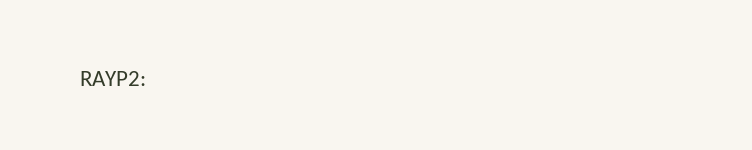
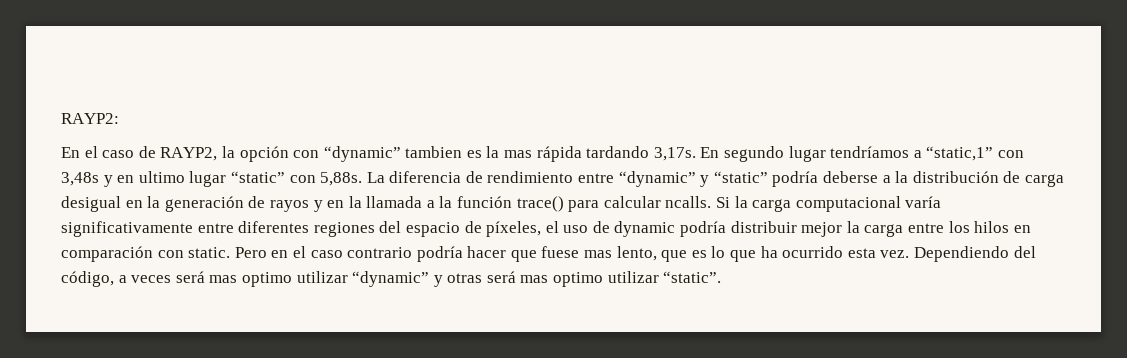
+ En el caso de RAYP2, la opción con “dynamic” tambien es la mas rápida tardando 3,17s. En segundo lugar tendríamos a “static,1” con 3,48s y en ultimo lugar “static” con 5,88s. La diferencia de rendimiento entre “dynamic” y “static” podría deberse a la distribución de carga desigual en la generación de rayos y en la llamada a la función trace() para calcular ncalls. Si la carga computacional varía significativamente entre diferentes regiones del espacio de píxeles, el uso de dynamic podría distribuir mejor la carga entre los hilos en comparación con static. Pero en el caso contrario podría hacer que fuese mas lento, que es lo que ha ocurrido esta vez. Dependiendo del código, a veces será mas optimo utilizar “dynamic” y otras será mas optimo utilizar “static”.

